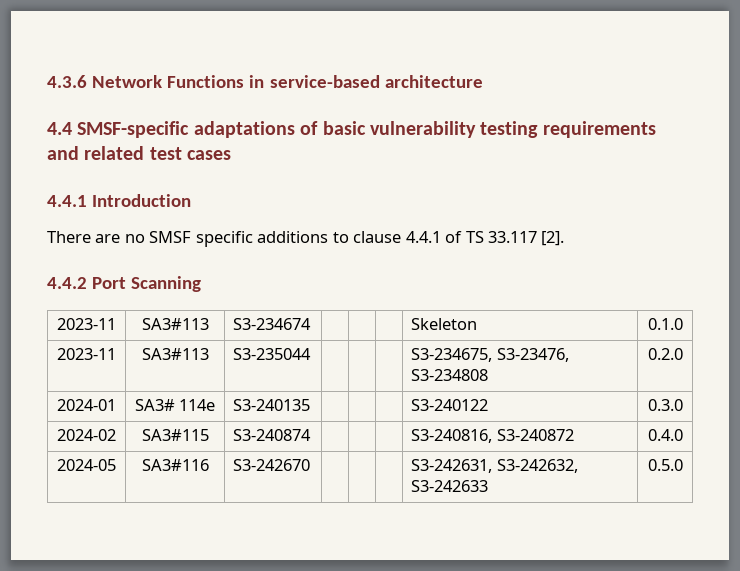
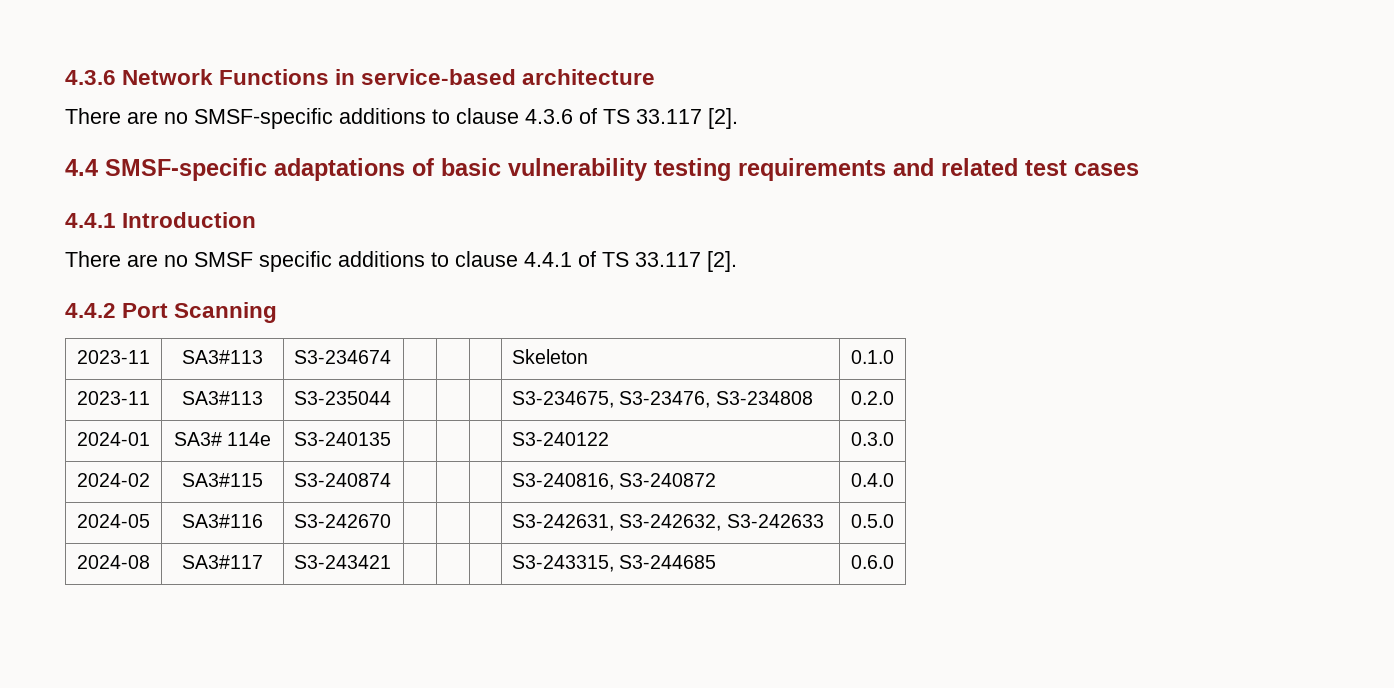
+ There are no SMSF-specific additions to clause 4.3.6 of TS 33.117 [2].
+ 2024-08 | SA3#117 | S3-243421 | | | | S3-243315, S3-244685 | 0.6.0

